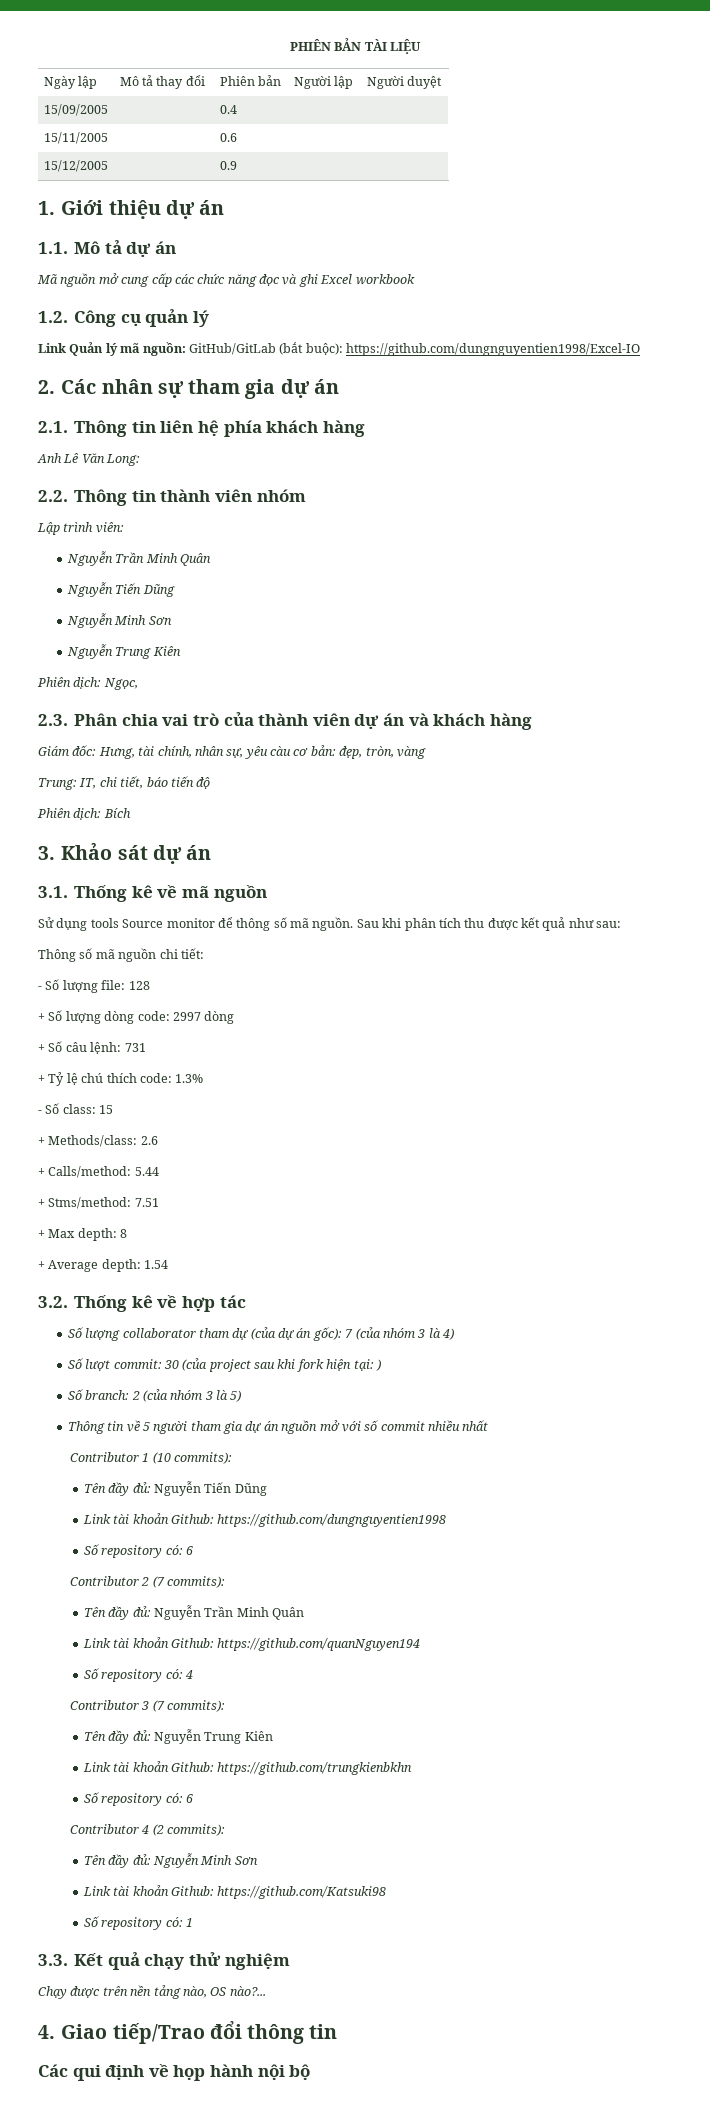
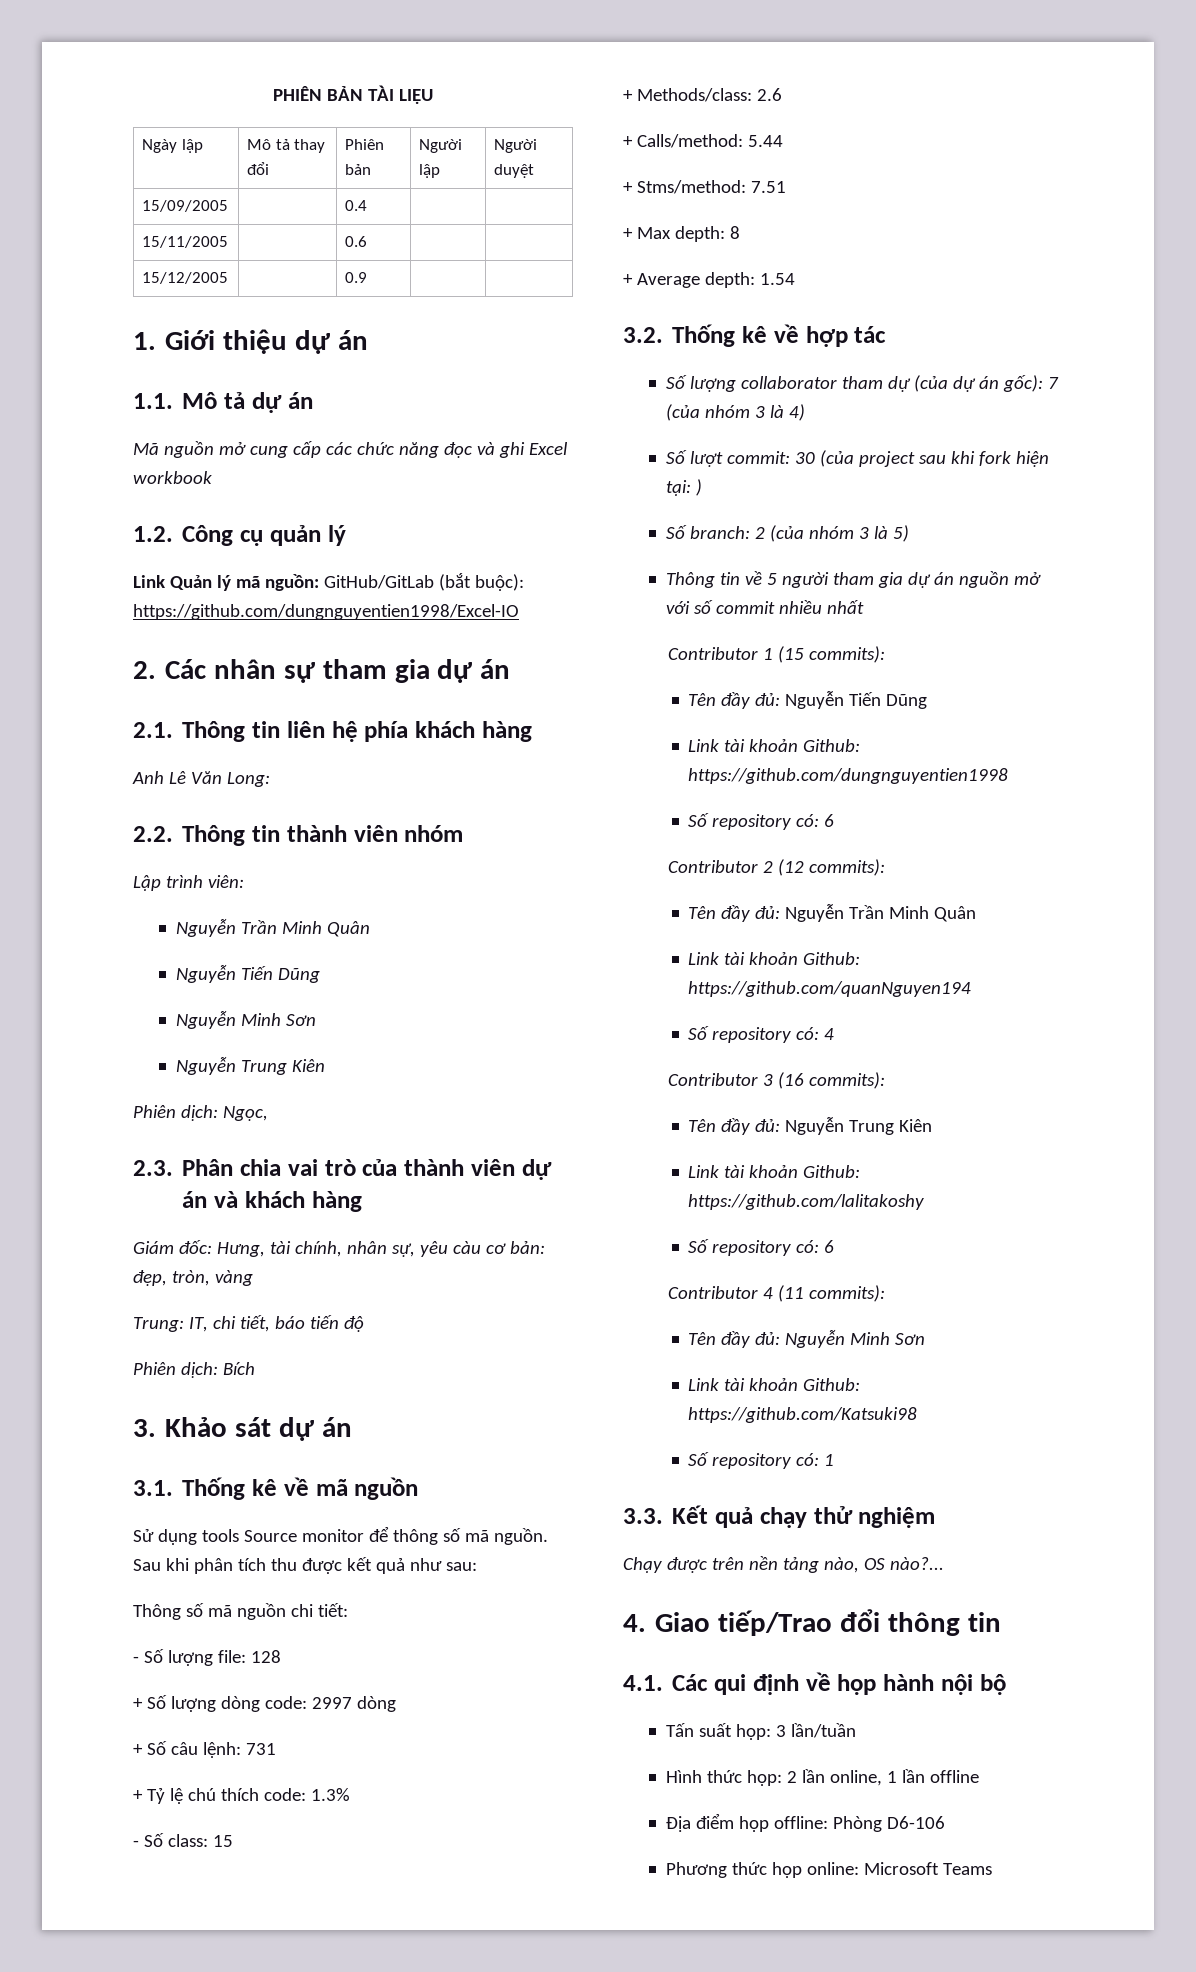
- Contributor 1 (10 commits):
+ Contributor 1 (15 commits):
- Contributor 2 (7 commits):
+ Contributor 2 (12 commits):
- Contributor 3 (7 commits):
+ Contributor 3 (16 commits):
- Link tài khoản Github: https://github.com/trungkienbkhn
+ Link tài khoản Github: https://github.com/lalitakoshy
- Contributor 4 (2 commits):
+ Contributor 4 (11 commits):
- Các qui định về họp hành nội bộ
+ 4.1. Các qui định về họp hành nội bộ
+ Tấn suất họp: 3 lần/tuần
+ Hình thức họp: 2 lần online, 1 lần offline
+ Địa điểm họp offline: Phòng D6-106
+ Phương thức họp online: Microsoft Teams

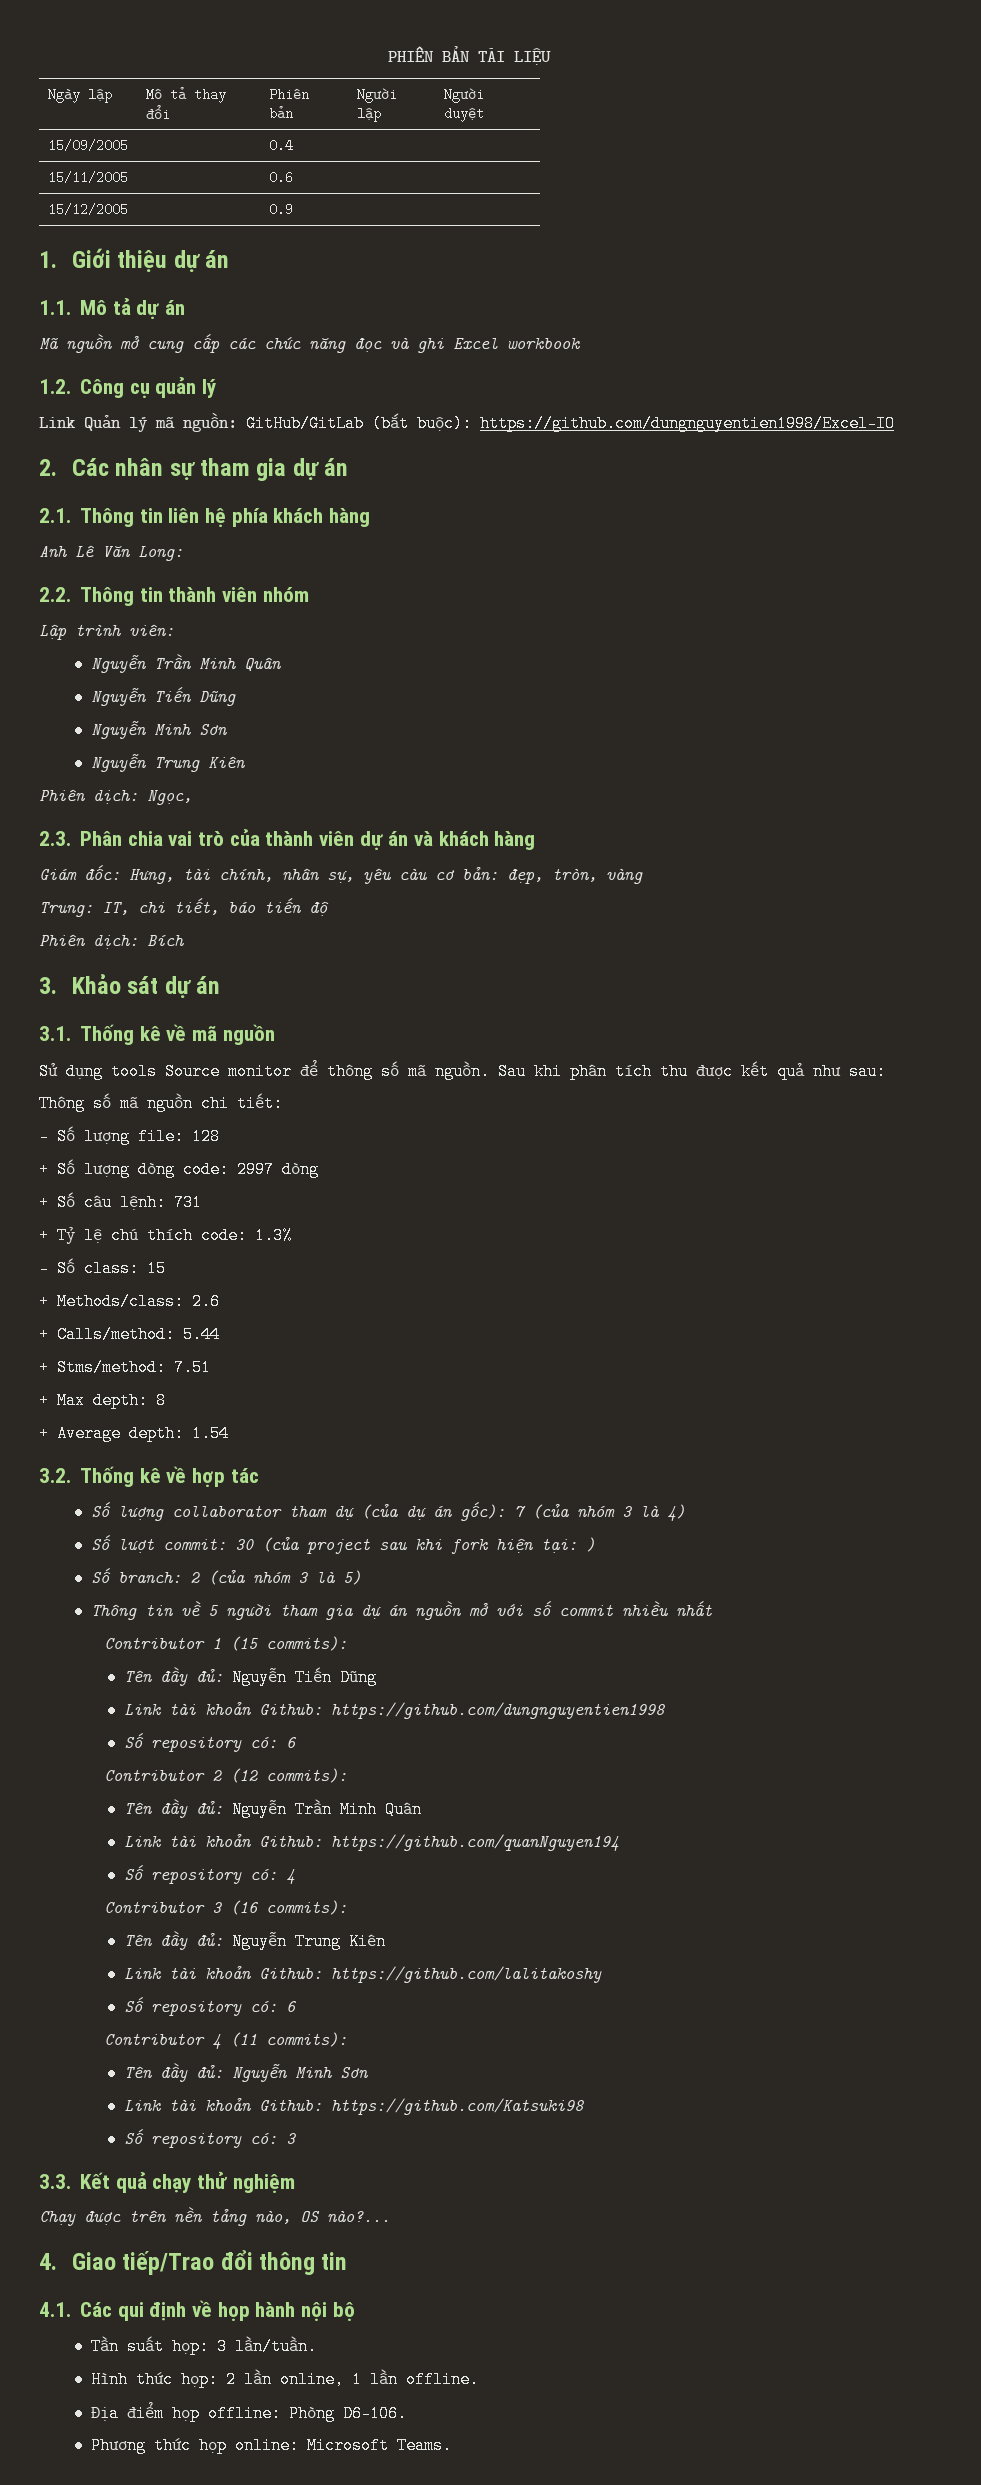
- Số repository có: 1
+ Số repository có: 3
- Tấn suất họp: 3 lần/tuần
+ Tần suất họp: 3 lần/tuần.
- Hình thức họp: 2 lần online, 1 lần offline
+ Hình thức họp: 2 lần online, 1 lần offline.
- Địa điểm họp offline: Phòng D6-106
+ Địa điểm họp offline: Phòng D6-106.
- Phương thức họp online: Microsoft Teams
+ Phương thức họp online: Microsoft Teams.

